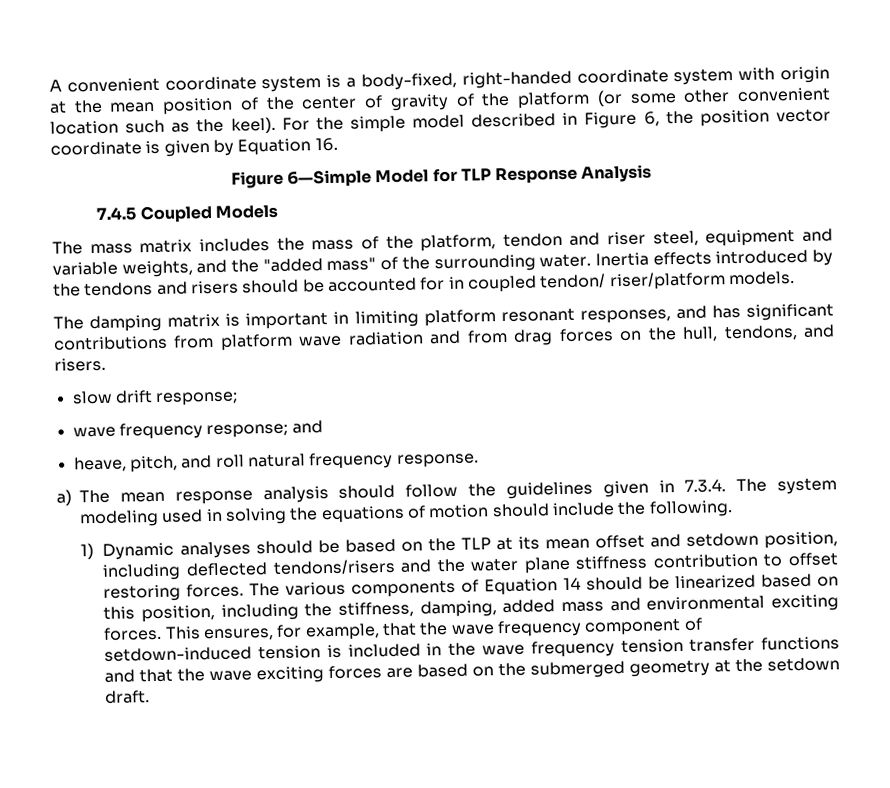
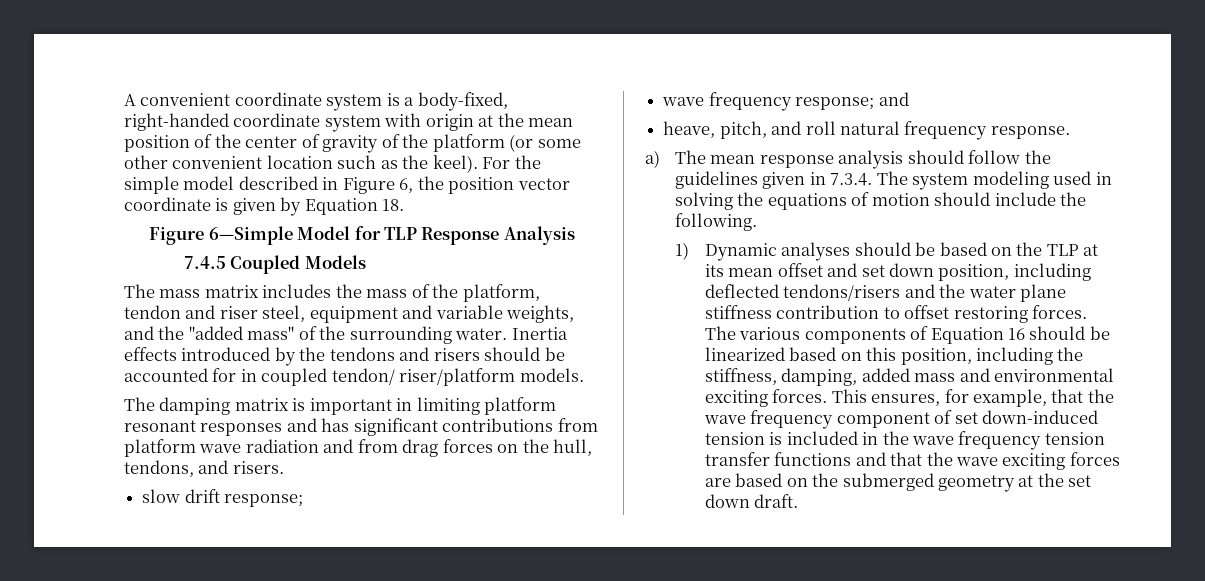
- For the simple model described in Figure 6, the position vector coordinate is given by Equation 16.
+ For the simple model described in Figure 6, the position vector coordinate is given by Equation 18.
- The damping matrix is important in limiting platform resonant responses, and has significant contributions from platform wave radiation and from drag forces on the hull, tendons, and risers.
+ The damping matrix is important in limiting platform resonant responses and has significant contributions from platform wave radiation and from drag forces on the hull, tendons, and risers.
- 1) Dynamic analyses should be based on the TLP at its mean offset and setdown position, including deflected tendons/risers and the water plane stiffness contribution to offset restoring forces.
+ 1) Dynamic analyses should be based on the TLP at its mean offset and set down position, including deflected tendons/risers and the water plane stiffness contribution to offset restoring forces.
- The various components of Equation 14 should be linearized based on this position, including the stiffness, damping, added mass and environmental exciting forces.
+ The various components of Equation 16 should be linearized based on this position, including the stiffness, damping, added mass and environmental exciting forces.
- This ensures, for example, that the wave frequency component of setdown-induced tension is included in the wave frequency tension transfer functions and that the wave exciting forces are based on the submerged geometry at the setdown draft.
+ This ensures, for example, that the wave frequency component of set down-induced tension is included in the wave frequency tension transfer functions and that the wave exciting forces are based on the submerged geometry at the set down draft.

